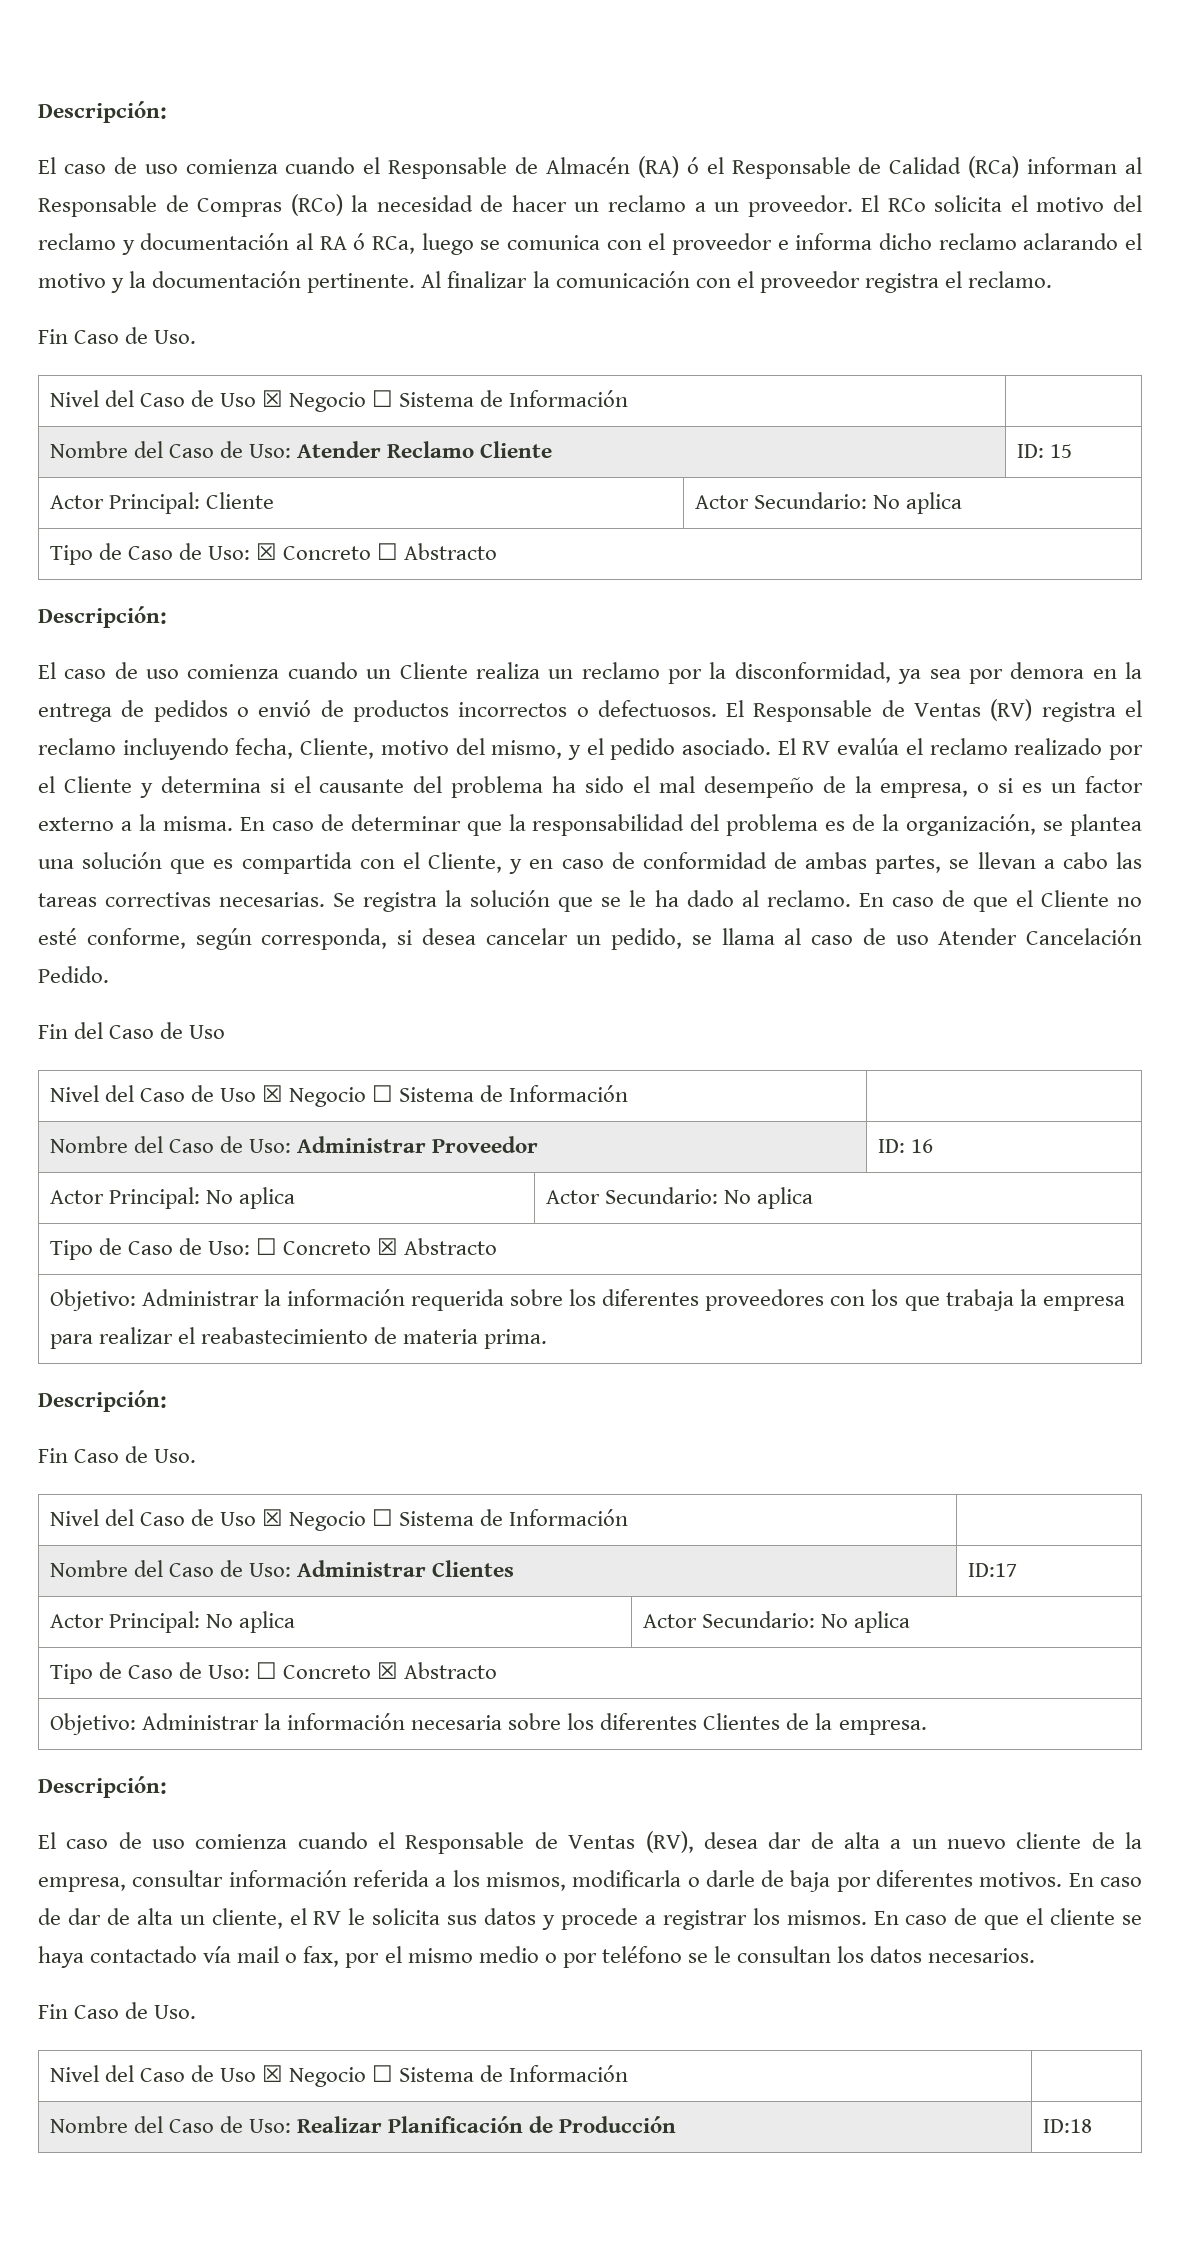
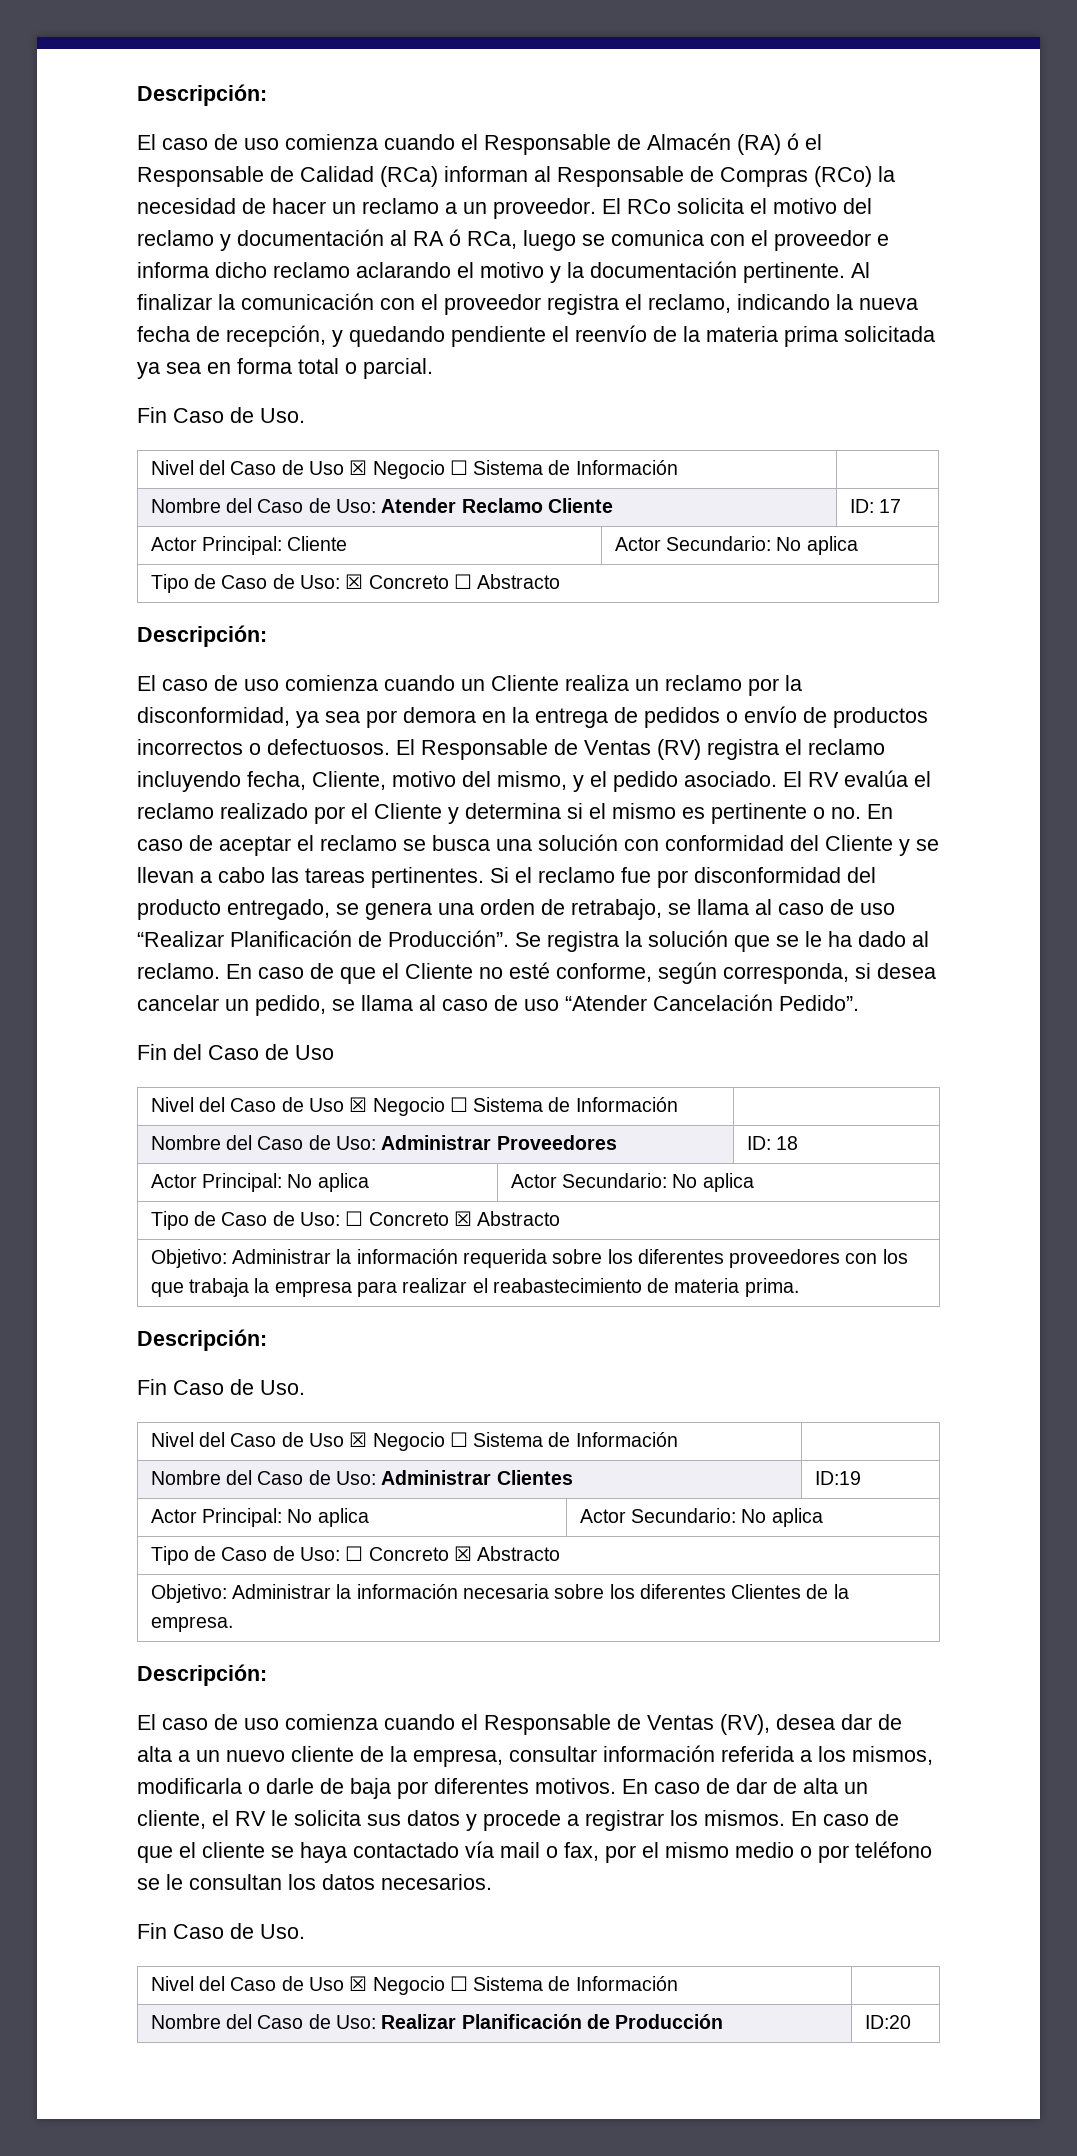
- Al finalizar la comunicación con el proveedor registra el reclamo.
+ Al finalizar la comunicación con el proveedor registra el reclamo, indicando la nueva fecha de recepción, y quedando pendiente el reenvío de la materia prima solicitada ya sea en forma total o parcial.
- Nombre del Caso de Uso: Atender Reclamo Cliente | ID: 15
+ Nombre del Caso de Uso: Atender Reclamo Cliente | ID: 17
- El caso de uso comienza cuando un Cliente realiza un reclamo por la disconformidad, ya sea por demora en la entrega de pedidos o envió de productos incorrectos o defectuosos.
+ El caso de uso comienza cuando un Cliente realiza un reclamo por la disconformidad, ya sea por demora en la entrega de pedidos o envío de productos incorrectos o defectuosos.
- El RV evalúa el reclamo realizado por el Cliente y determina si el causante del problema ha sido el mal desempeño de la empresa, o si es un factor externo a la misma. En caso de determinar que la responsabilidad del problema es de la organización, se plantea una solución que es compartida con el Cliente, y en caso de conformidad de ambas partes, se llevan a cabo las tareas correctivas necesarias.
+ El RV evalúa el reclamo realizado por el Cliente y determina si el mismo es pertinente o no. En caso de aceptar el reclamo se busca una solución con conformidad del Cliente y se llevan a cabo las tareas pertinentes. Si el reclamo fue por disconformidad del producto entregado, se genera una orden de retrabajo, se llama al caso de uso “Realizar Planificación de Producción”.
- En caso de que el Cliente no esté conforme, según corresponda, si desea cancelar un pedido, se llama al caso de uso Atender Cancelación Pedido.
+ En caso de que el Cliente no esté conforme, según corresponda, si desea cancelar un pedido, se llama al caso de uso “Atender Cancelación Pedido”.
- Nombre del Caso de Uso: Administrar Proveedor | ID: 16
+ Nombre del Caso de Uso: Administrar Proveedores | ID: 18
- Nombre del Caso de Uso: Administrar Clientes | ID:17
+ Nombre del Caso de Uso: Administrar Clientes | ID:19
- Nombre del Caso de Uso: Realizar Planificación de Producción | ID:18
+ Nombre del Caso de Uso: Realizar Planificación de Producción | ID:20

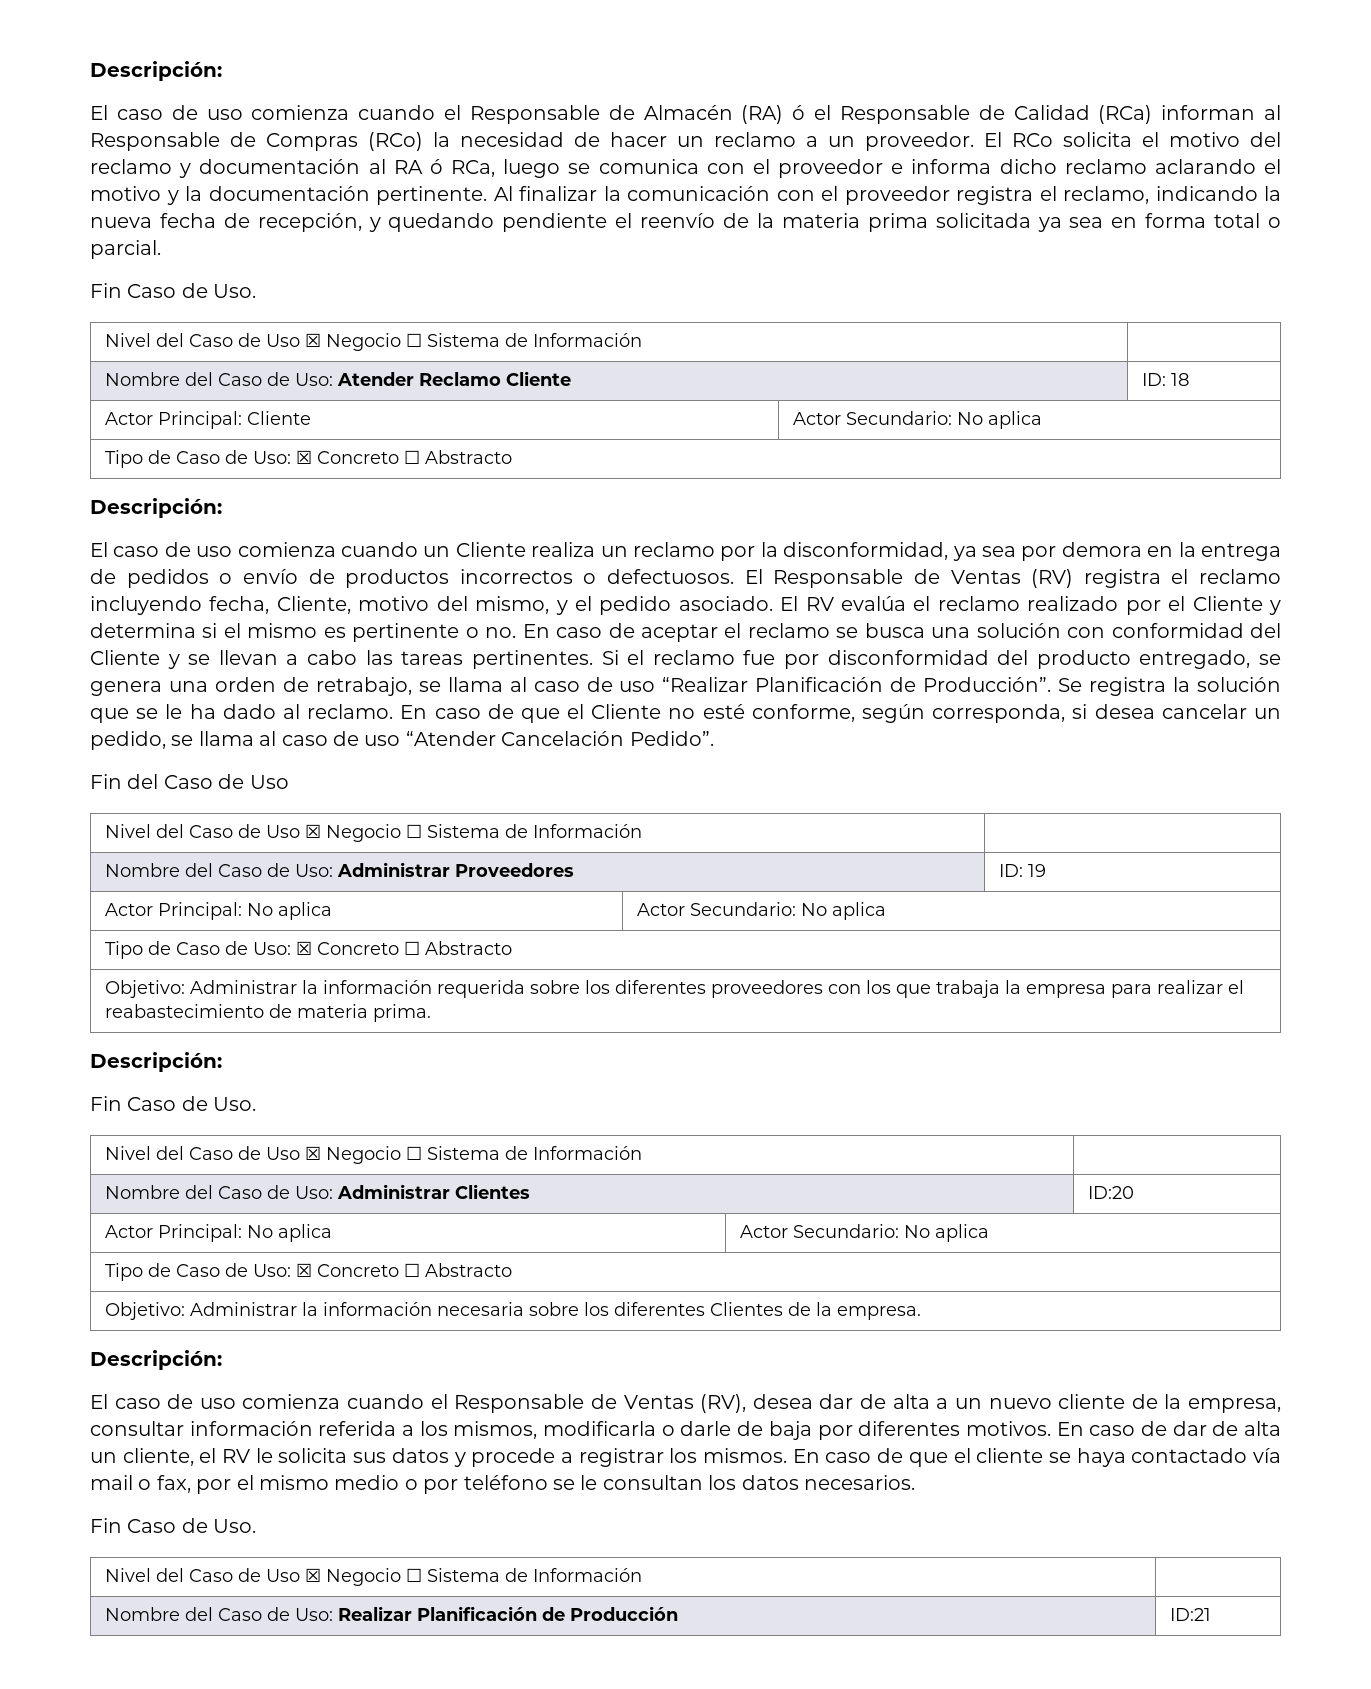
- Nombre del Caso de Uso: Atender Reclamo Cliente | ID: 17
+ Nombre del Caso de Uso: Atender Reclamo Cliente | ID: 18
- Nombre del Caso de Uso: Administrar Proveedores | ID: 18
+ Nombre del Caso de Uso: Administrar Proveedores | ID: 19
  Actor Principal: No aplica | Actor Secundario: No aplica
- Tipo de Caso de Uso: ☐ Concreto ☒ Abstracto
+ Tipo de Caso de Uso: ☒ Concreto ☐ Abstracto
- Nombre del Caso de Uso: Administrar Clientes | ID:19
+ Nombre del Caso de Uso: Administrar Clientes | ID:20
  Actor Principal: No aplica | Actor Secundario: No aplica
- Tipo de Caso de Uso: ☐ Concreto ☒ Abstracto
+ Tipo de Caso de Uso: ☒ Concreto ☐ Abstracto
- Nombre del Caso de Uso: Realizar Planificación de Producción | ID:20
+ Nombre del Caso de Uso: Realizar Planificación de Producción | ID:21

